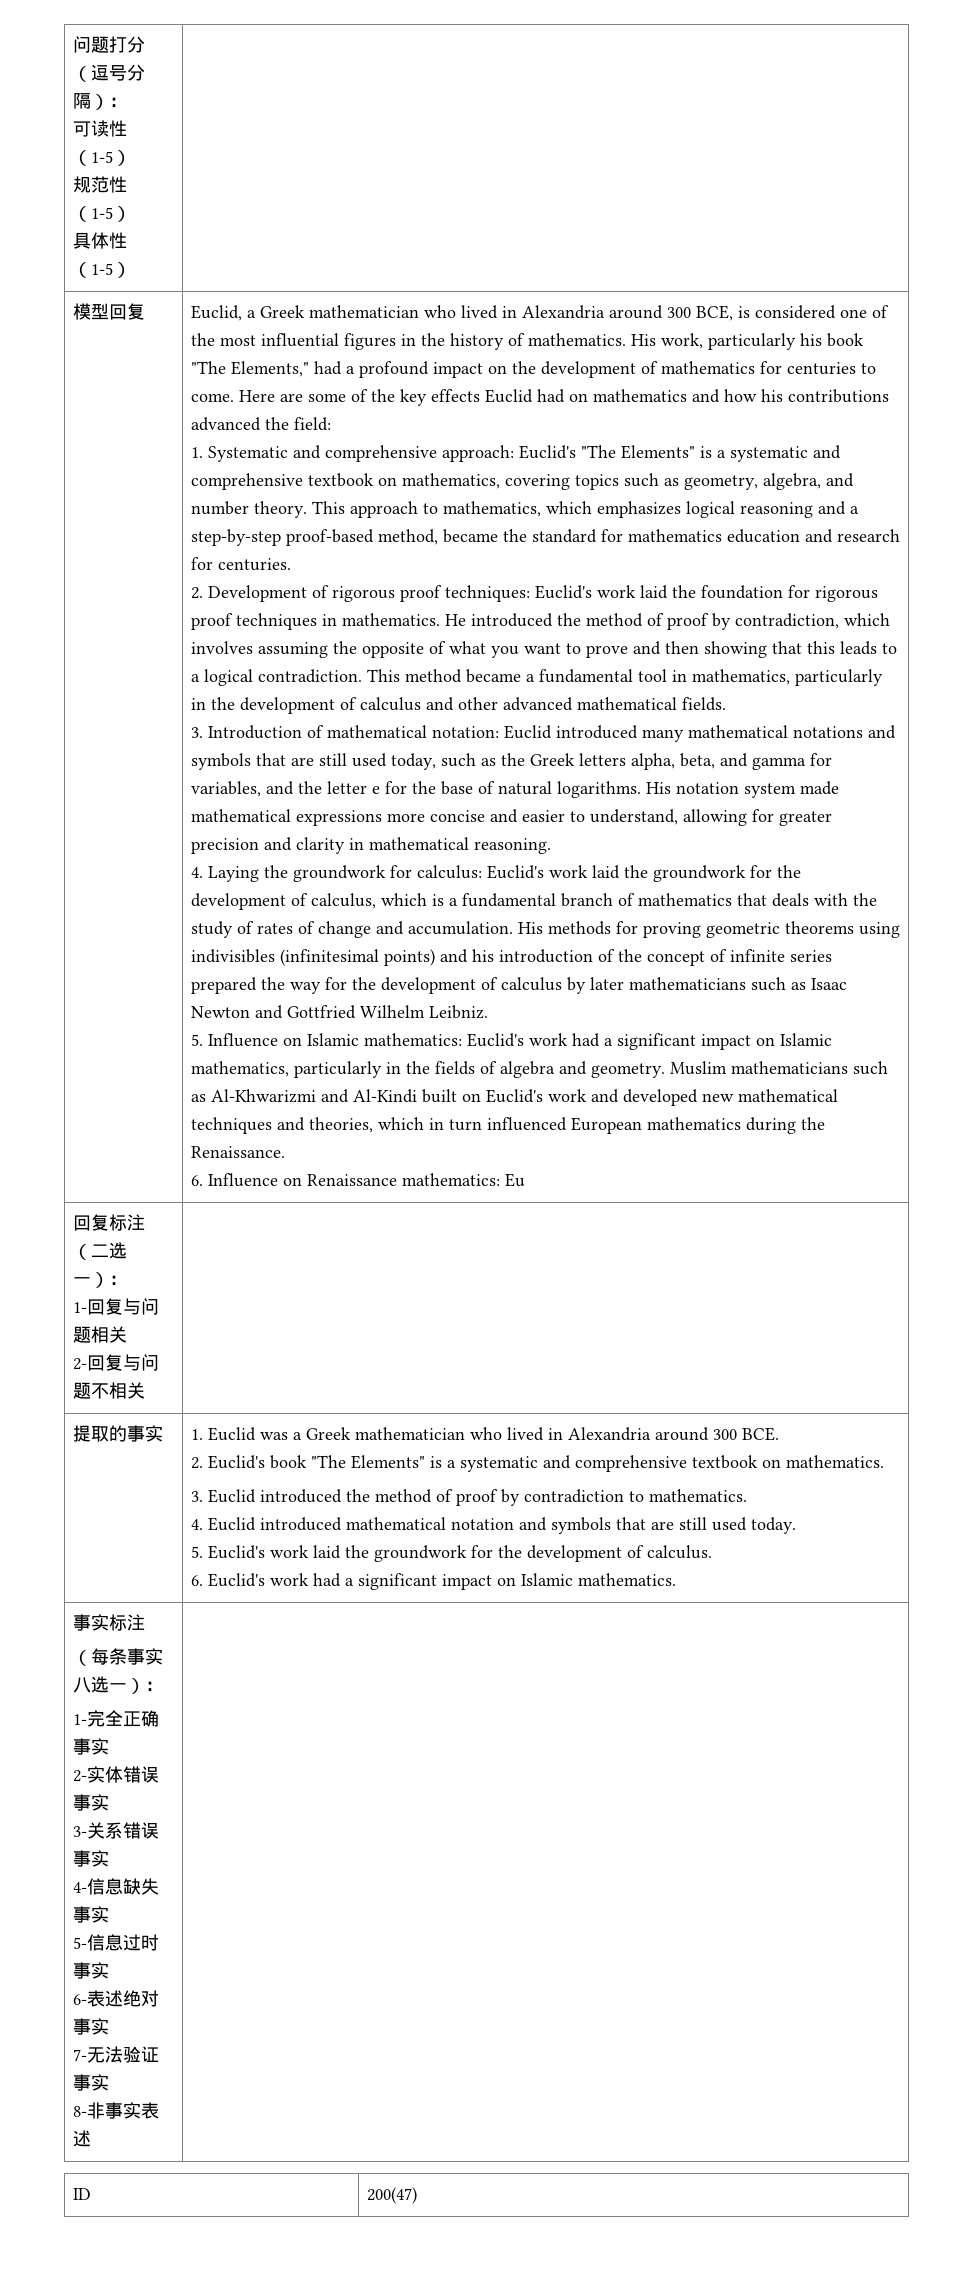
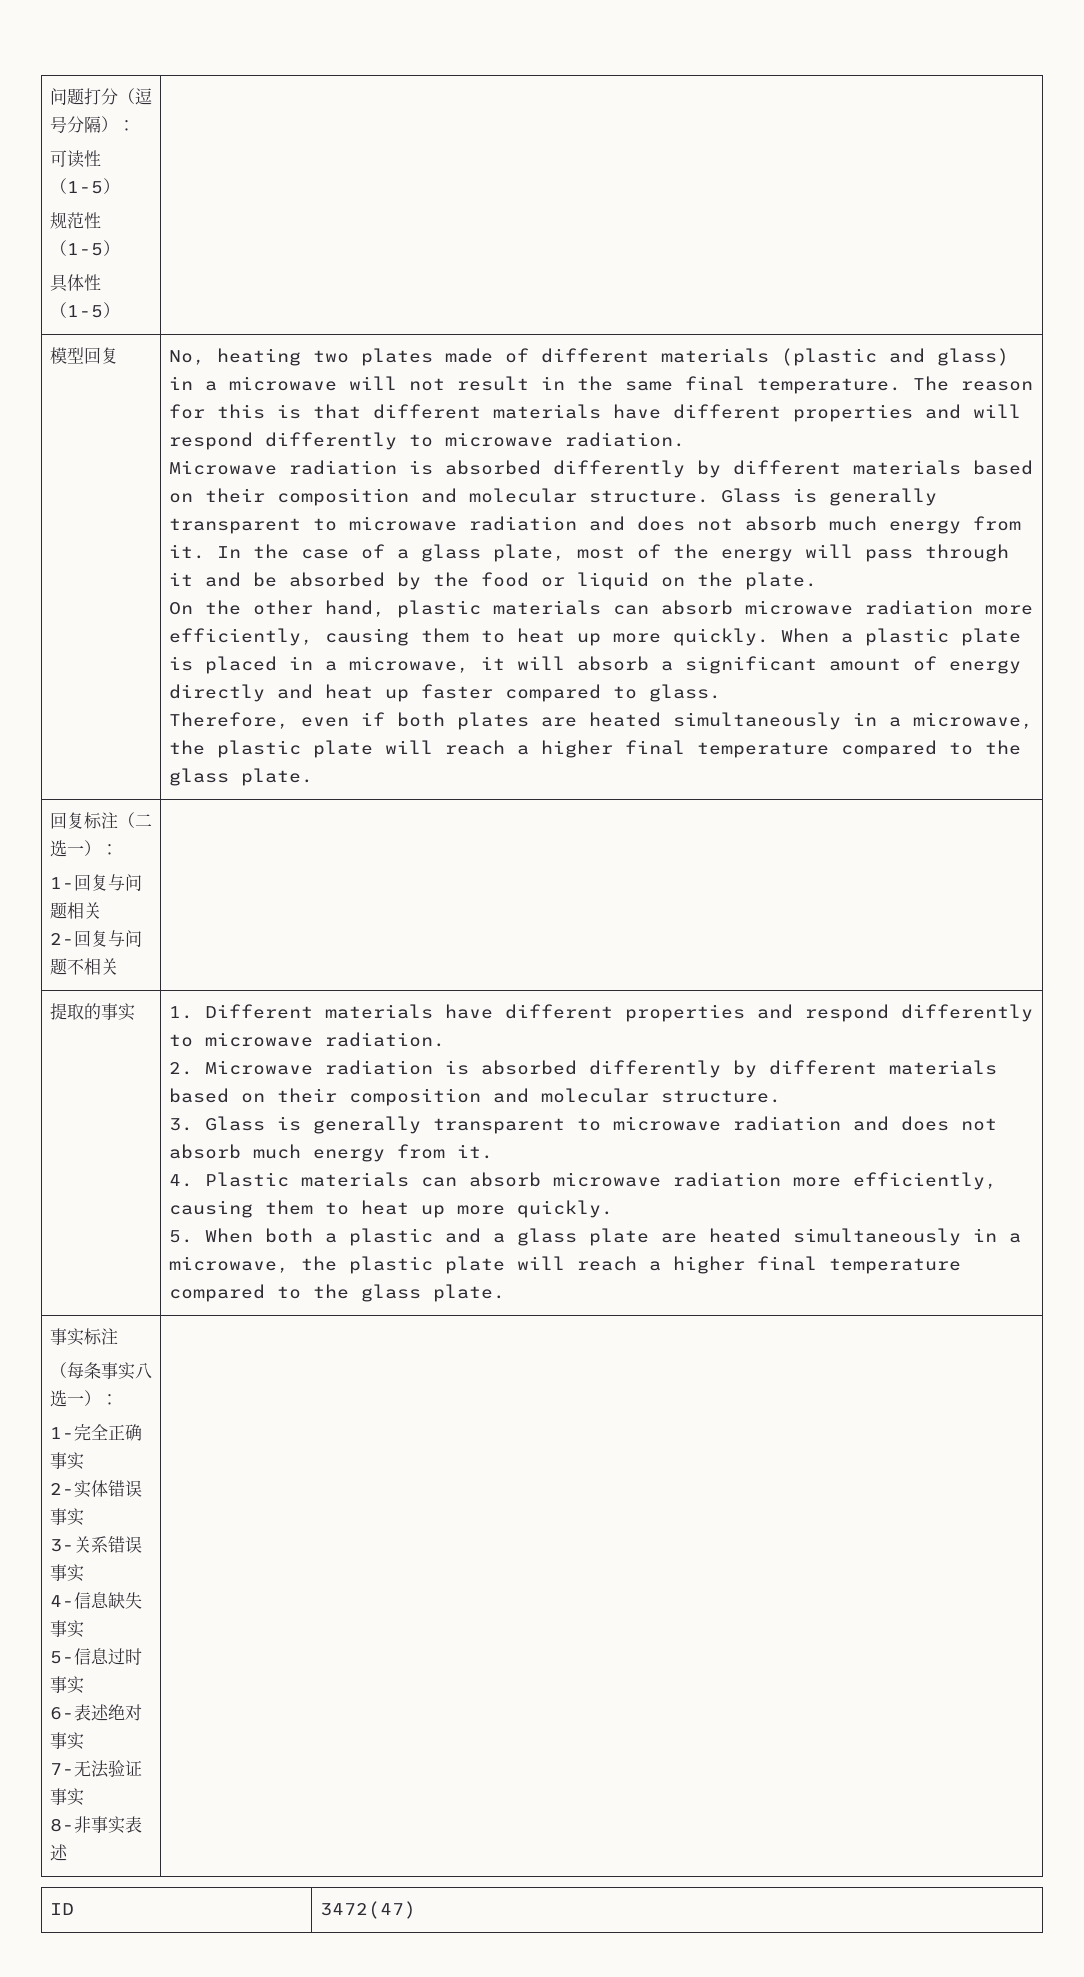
- Euclid, a Greek mathematician who lived in Alexandria around 300 BCE, is considered one of the most influential figures in the history of mathematics. His work, particularly his book "The Elements," had a profound impact on the development of mathematics for centuries to come. Here are some of the key effects Euclid had on mathematics and how his contributions advanced the field:
- 1. Systematic and comprehensive approach: Euclid's "The Elements" is a systematic and comprehensive textbook on mathematics, covering topics such as geometry, algebra, and number theory. This approach to mathematics, which emphasizes logical reasoning and a step-by-step proof-based method, became the standard for mathematics education and research for centuries.
- 2. Development of rigorous proof techniques: Euclid's work laid the foundation for rigorous proof techniques in mathematics. He introduced the method of proof by contradiction, which involves assuming the opposite of what you want to prove and then showing that this leads to a logical contradiction. This method became a fundamental tool in mathematics, particularly in the development of calculus and other advanced mathematical fields.
- 3. Introduction of mathematical notation: Euclid introduced many mathematical notations and symbols that are still used today, such as the Greek letters alpha, beta, and gamma for variables, and the letter e for the base of natural logarithms. His notation system made mathematical expressions more concise and easier to understand, allowing for greater precision and clarity in mathematical reasoning.
- 4. Laying the groundwork for calculus: Euclid's work laid the groundwork for the development of calculus, which is a fundamental branch of mathematics that deals with the study of rates of change and accumulation. His methods for proving geometric theorems using indivisibles (infinitesimal points) and his introduction of the concept of infinite series prepared the way for the development of calculus by later mathematicians such as Isaac Newton and Gottfried Wilhelm Leibniz.
- 5. Influence on Islamic mathematics: Euclid's work had a significant impact on Islamic mathematics, particularly in the fields of algebra and geometry. Muslim mathematicians such as Al-Khwarizmi and Al-Kindi built on Euclid's work and developed new mathematical techniques and theories, which in turn influenced European mathematics during the Renaissance.
- 6. Influence on Renaissance mathematics: Eu
+ No, heating two plates made of different materials (plastic and glass) in a microwave will not result in the same final temperature. The reason for this is that different materials have different properties and will respond differently to microwave radiation.
+ Microwave radiation is absorbed differently by different materials based on their composition and molecular structure. Glass is generally transparent to microwave radiation and does not absorb much energy from it. In the case of a glass plate, most of the energy will pass through it and be absorbed by the food or liquid on the plate.
+ On the other hand, plastic materials can absorb microwave radiation more efficiently, causing them to heat up more quickly. When a plastic plate is placed in a microwave, it will absorb a significant amount of energy directly and heat up faster compared to glass.
+ Therefore, even if both plates are heated simultaneously in a microwave, the plastic plate will reach a higher final temperature compared to the glass plate.
- 1. Euclid was a Greek mathematician who lived in Alexandria around 300 BCE.
- 2. Euclid's book "The Elements" is a systematic and comprehensive textbook on mathematics.
- 3. Euclid introduced the method of proof by contradiction to mathematics.
- 4. Euclid introduced mathematical notation and symbols that are still used today.
- 5. Euclid's work laid the groundwork for the development of calculus.
- 6. Euclid's work had a significant impact on Islamic mathematics.
+ 1. Different materials have different properties and respond differently to microwave radiation.
+ 2. Microwave radiation is absorbed differently by different materials based on their composition and molecular structure.
+ 3. Glass is generally transparent to microwave radiation and does not absorb much energy from it.
+ 4. Plastic materials can absorb microwave radiation more efficiently, causing them to heat up more quickly.
+ 5. When both a plastic and a glass plate are heated simultaneously in a microwave, the plastic plate will reach a higher final temperature compared to the glass plate.
- ID | 200(47)
+ ID | 3472(47)

